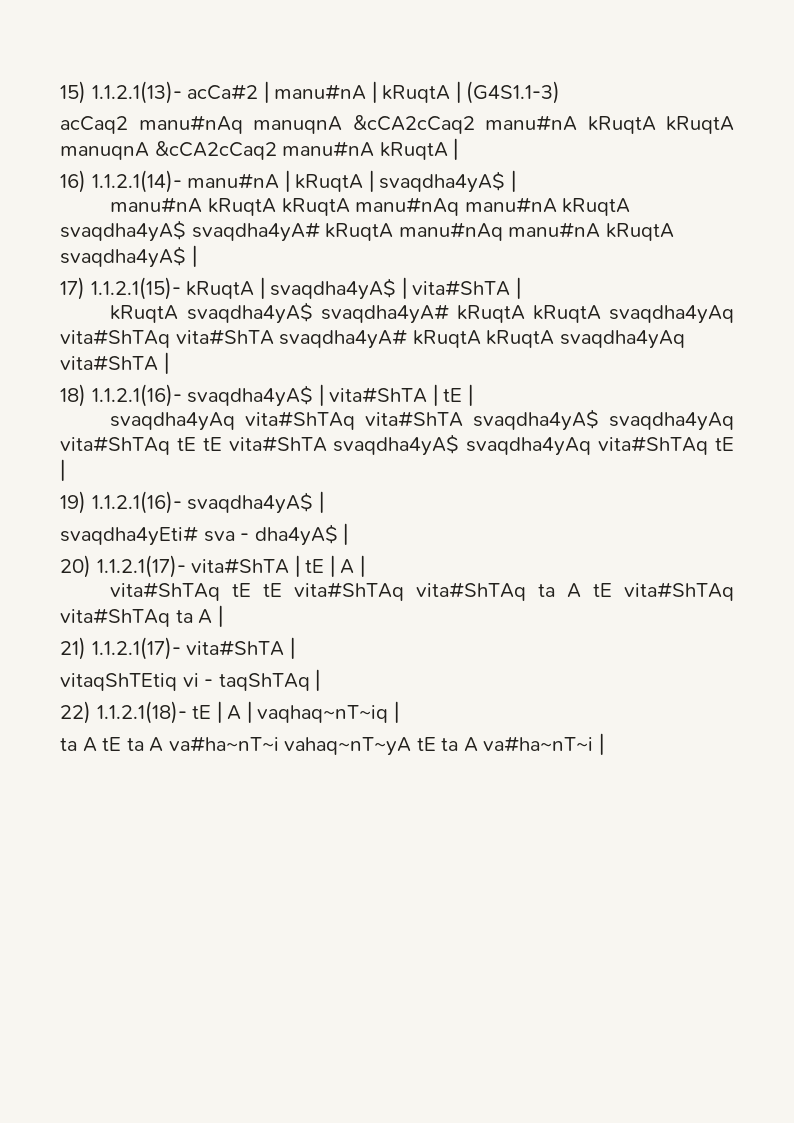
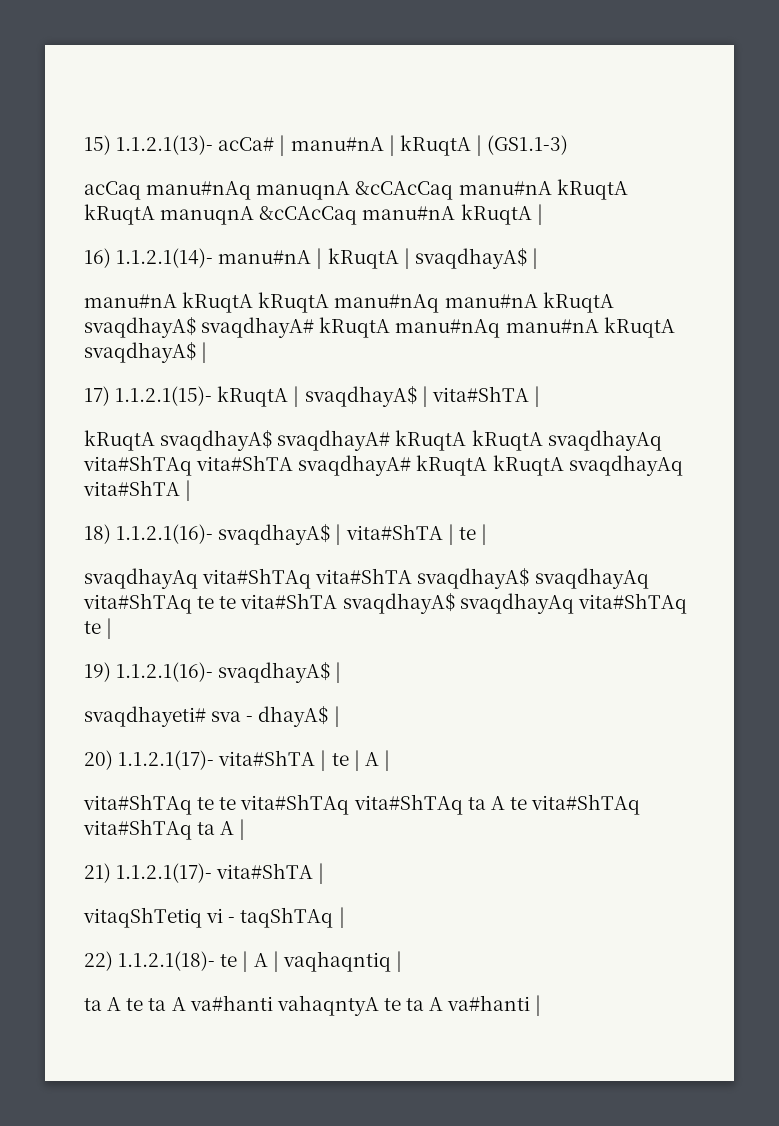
- 15) 1.1.2.1(13)- acCa#2 | manu#nA | kRuqtA | (G4S1.1-3)
- acCaq2 manu#nAq manuqnA &cCA2cCaq2 manu#nA kRuqtA kRuqtA manuqnA &cCA2cCaq2 manu#nA kRuqtA |
+ 15) 1.1.2.1(13)- acCa# | manu#nA | kRuqtA | (GS1.1-3)
+ acCaq manu#nAq manuqnA &cCAcCaq manu#nA kRuqtA kRuqtA manuqnA &cCAcCaq manu#nA kRuqtA |
- 16) 1.1.2.1(14)- manu#nA | kRuqtA | svaqdha4yA$ |
+ 16) 1.1.2.1(14)- manu#nA | kRuqtA | svaqdhayA$ |
- manu#nA kRuqtA kRuqtA manu#nAq manu#nA kRuqtA svaqdha4yA$ svaqdha4yA# kRuqtA manu#nAq manu#nA kRuqtA svaqdha4yA$ |
+ manu#nA kRuqtA kRuqtA manu#nAq manu#nA kRuqtA svaqdhayA$ svaqdhayA# kRuqtA manu#nAq manu#nA kRuqtA svaqdhayA$ |
- 17) 1.1.2.1(15)- kRuqtA | svaqdha4yA$ | vita#ShTA |
+ 17) 1.1.2.1(15)- kRuqtA | svaqdhayA$ | vita#ShTA |
- kRuqtA svaqdha4yA$ svaqdha4yA# kRuqtA kRuqtA svaqdha4yAq vita#ShTAq vita#ShTA svaqdha4yA# kRuqtA kRuqtA svaqdha4yAq vita#ShTA |
+ kRuqtA svaqdhayA$ svaqdhayA# kRuqtA kRuqtA svaqdhayAq vita#ShTAq vita#ShTA svaqdhayA# kRuqtA kRuqtA svaqdhayAq vita#ShTA |
- 18) 1.1.2.1(16)- svaqdha4yA$ | vita#ShTA | tE |
- svaqdha4yAq vita#ShTAq vita#ShTA svaqdha4yA$ svaqdha4yAq vita#ShTAq tE tE vita#ShTA svaqdha4yA$ svaqdha4yAq vita#ShTAq tE |
+ 18) 1.1.2.1(16)- svaqdhayA$ | vita#ShTA | te |
+ svaqdhayAq vita#ShTAq vita#ShTA svaqdhayA$ svaqdhayAq vita#ShTAq te te vita#ShTA svaqdhayA$ svaqdhayAq vita#ShTAq te |
- 19) 1.1.2.1(16)- svaqdha4yA$ |
- svaqdha4yEti# sva - dha4yA$ |
+ 19) 1.1.2.1(16)- svaqdhayA$ |
+ svaqdhayeti# sva - dhayA$ |
- 20) 1.1.2.1(17)- vita#ShTA | tE | A |
+ 20) 1.1.2.1(17)- vita#ShTA | te | A |
- vita#ShTAq tE tE vita#ShTAq vita#ShTAq ta A tE vita#ShTAq vita#ShTAq ta A |
+ vita#ShTAq te te vita#ShTAq vita#ShTAq ta A te vita#ShTAq vita#ShTAq ta A |
- vitaqShTEtiq vi - taqShTAq |
+ vitaqShTetiq vi - taqShTAq |
- 22) 1.1.2.1(18)- tE | A | vaqhaq~nT~iq |
+ 22) 1.1.2.1(18)- te | A | vaqhaqntiq |
- ta A tE ta A va#ha~nT~i vahaq~nT~yA tE ta A va#ha~nT~i |
+ ta A te ta A va#hanti vahaqntyA te ta A va#hanti |

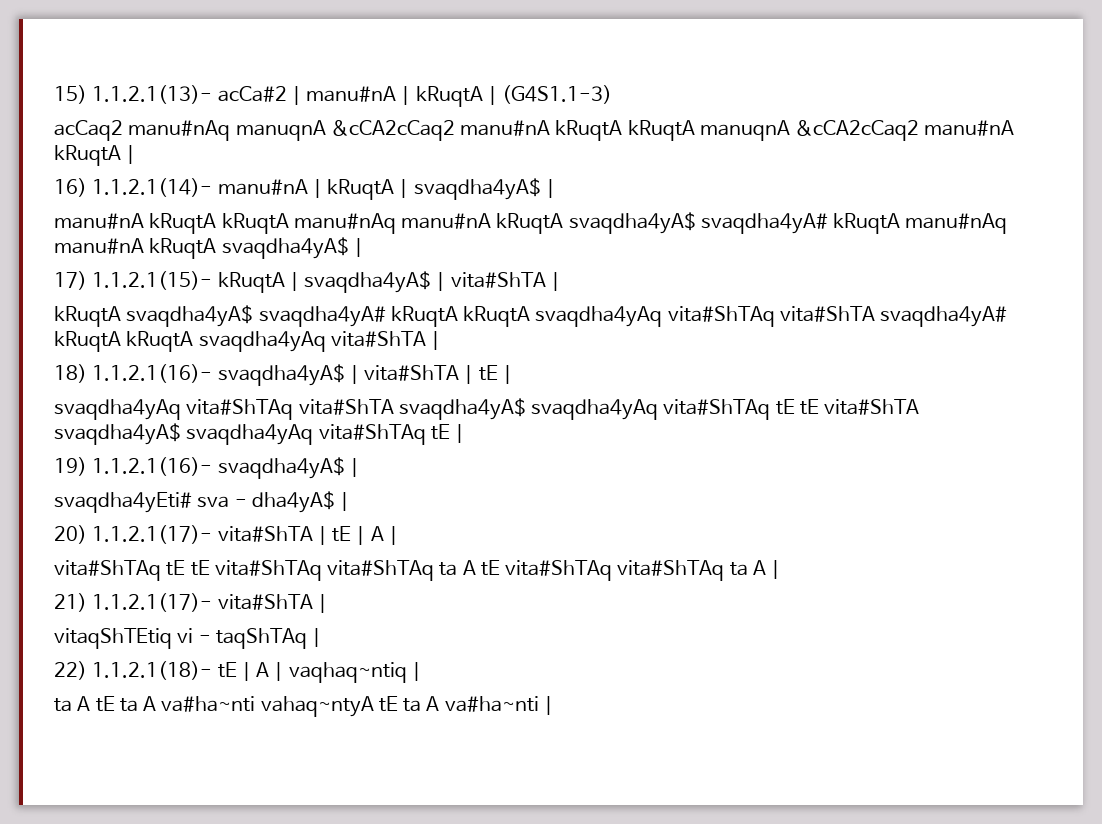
- 15) 1.1.2.1(13)- acCa# | manu#nA | kRuqtA | (GS1.1-3)
- acCaq manu#nAq manuqnA &cCAcCaq manu#nA kRuqtA kRuqtA manuqnA &cCAcCaq manu#nA kRuqtA |
+ 15) 1.1.2.1(13)- acCa#2 | manu#nA | kRuqtA | (G4S1.1-3)
+ acCaq2 manu#nAq manuqnA &cCA2cCaq2 manu#nA kRuqtA kRuqtA manuqnA &cCA2cCaq2 manu#nA kRuqtA |
- 16) 1.1.2.1(14)- manu#nA | kRuqtA | svaqdhayA$ |
+ 16) 1.1.2.1(14)- manu#nA | kRuqtA | svaqdha4yA$ |
- manu#nA kRuqtA kRuqtA manu#nAq manu#nA kRuqtA svaqdhayA$ svaqdhayA# kRuqtA manu#nAq manu#nA kRuqtA svaqdhayA$ |
+ manu#nA kRuqtA kRuqtA manu#nAq manu#nA kRuqtA svaqdha4yA$ svaqdha4yA# kRuqtA manu#nAq manu#nA kRuqtA svaqdha4yA$ |
- 17) 1.1.2.1(15)- kRuqtA | svaqdhayA$ | vita#ShTA |
+ 17) 1.1.2.1(15)- kRuqtA | svaqdha4yA$ | vita#ShTA |
- kRuqtA svaqdhayA$ svaqdhayA# kRuqtA kRuqtA svaqdhayAq vita#ShTAq vita#ShTA svaqdhayA# kRuqtA kRuqtA svaqdhayAq vita#ShTA |
+ kRuqtA svaqdha4yA$ svaqdha4yA# kRuqtA kRuqtA svaqdha4yAq vita#ShTAq vita#ShTA svaqdha4yA# kRuqtA kRuqtA svaqdha4yAq vita#ShTA |
- 18) 1.1.2.1(16)- svaqdhayA$ | vita#ShTA | te |
- svaqdhayAq vita#ShTAq vita#ShTA svaqdhayA$ svaqdhayAq vita#ShTAq te te vita#ShTA svaqdhayA$ svaqdhayAq vita#ShTAq te |
+ 18) 1.1.2.1(16)- svaqdha4yA$ | vita#ShTA | tE |
+ svaqdha4yAq vita#ShTAq vita#ShTA svaqdha4yA$ svaqdha4yAq vita#ShTAq tE tE vita#ShTA svaqdha4yA$ svaqdha4yAq vita#ShTAq tE |
- 19) 1.1.2.1(16)- svaqdhayA$ |
- svaqdhayeti# sva - dhayA$ |
+ 19) 1.1.2.1(16)- svaqdha4yA$ |
+ svaqdha4yEti# sva - dha4yA$ |
- 20) 1.1.2.1(17)- vita#ShTA | te | A |
+ 20) 1.1.2.1(17)- vita#ShTA | tE | A |
- vita#ShTAq te te vita#ShTAq vita#ShTAq ta A te vita#ShTAq vita#ShTAq ta A |
+ vita#ShTAq tE tE vita#ShTAq vita#ShTAq ta A tE vita#ShTAq vita#ShTAq ta A |
- vitaqShTetiq vi - taqShTAq |
+ vitaqShTEtiq vi - taqShTAq |
- 22) 1.1.2.1(18)- te | A | vaqhaqntiq |
+ 22) 1.1.2.1(18)- tE | A | vaqhaq~ntiq |
- ta A te ta A va#hanti vahaqntyA te ta A va#hanti |
+ ta A tE ta A va#ha~nti vahaq~ntyA tE ta A va#ha~nti |

